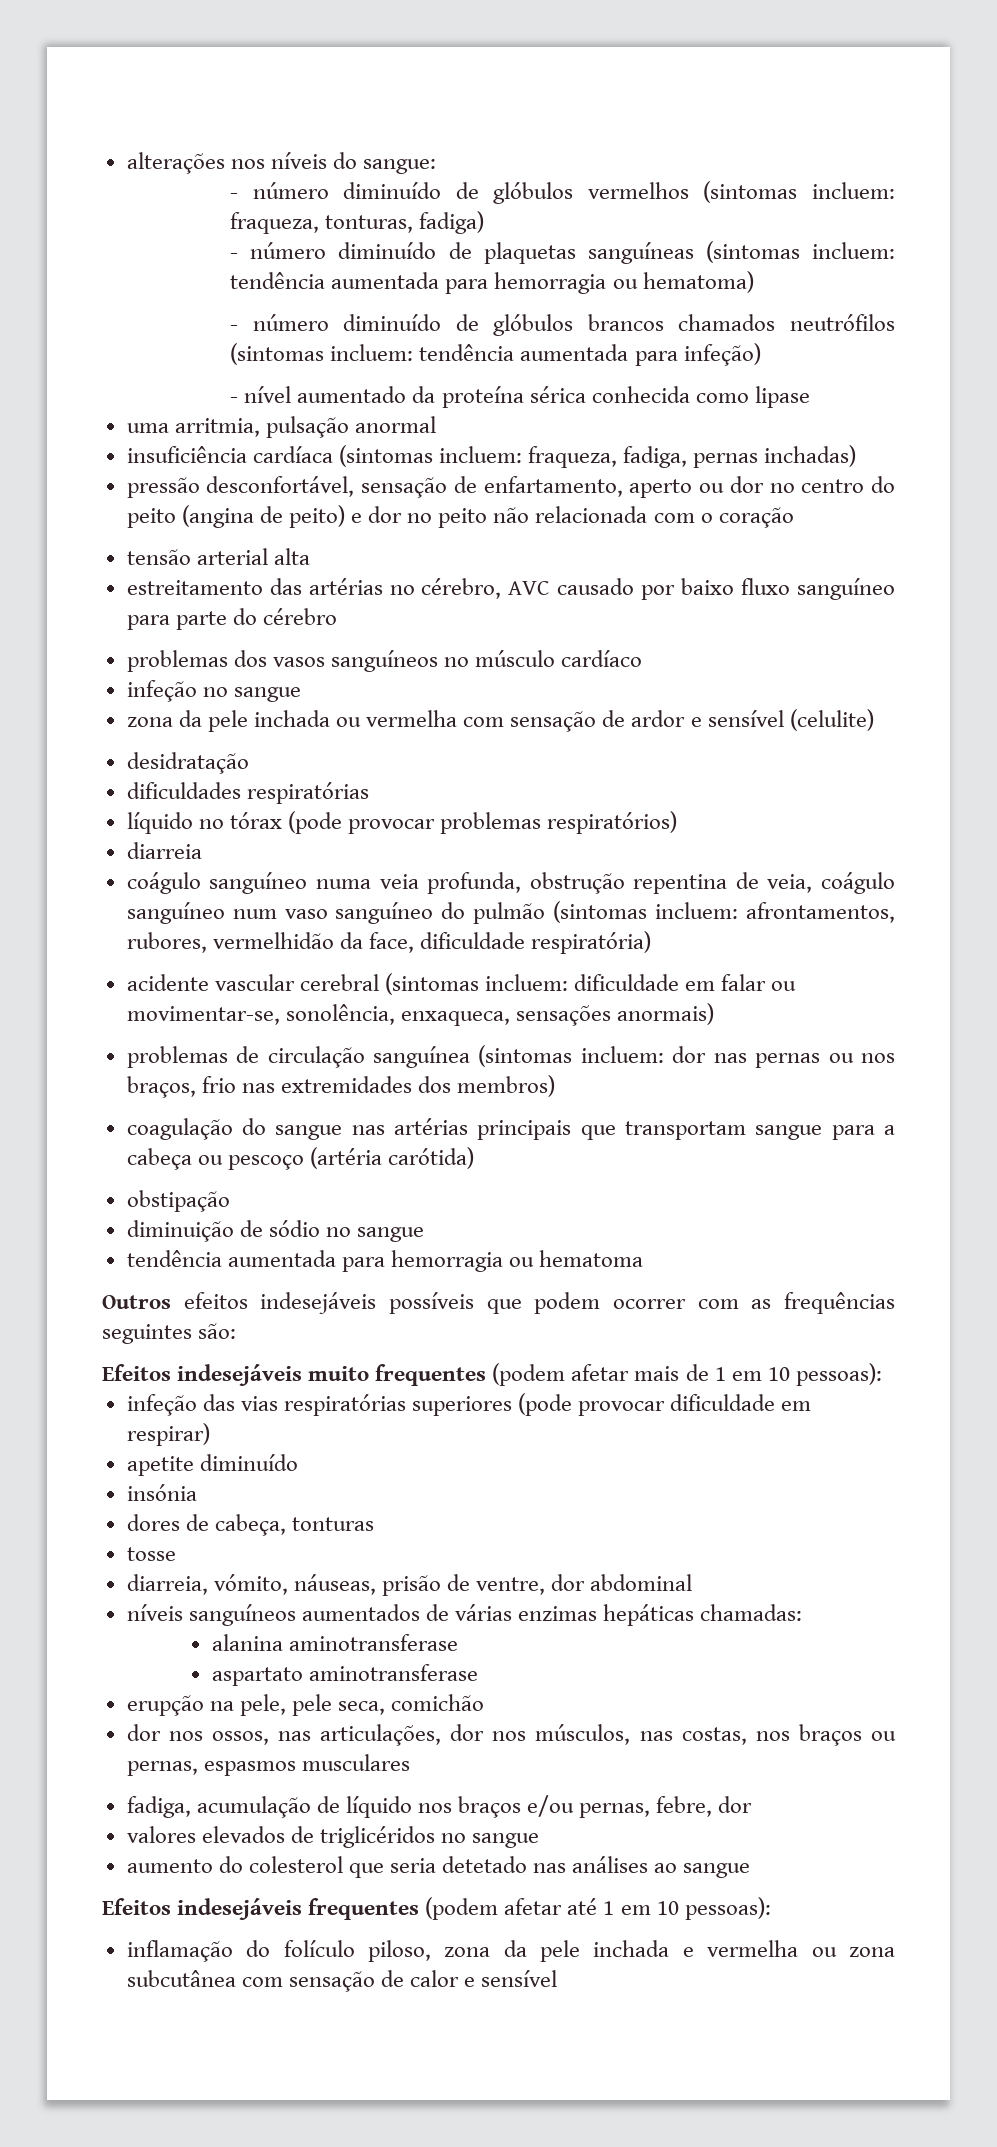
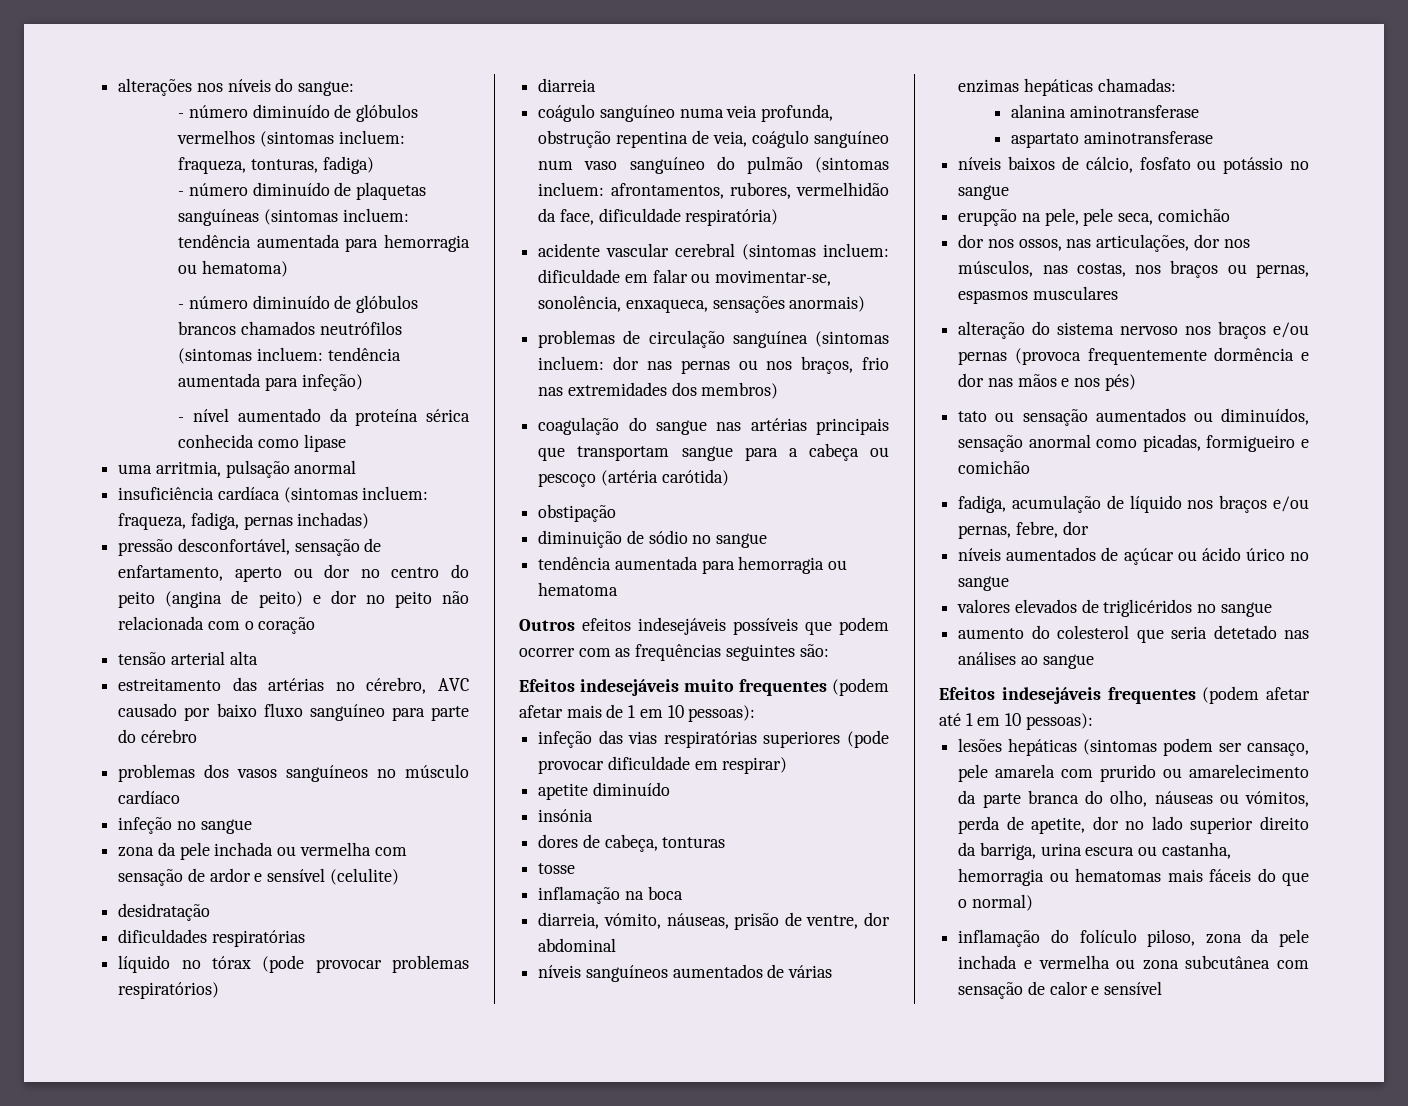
+ inflamação na boca
+ níveis baixos de cálcio, fosfato ou potássio no sangue
+ alteração do sistema nervoso nos braços e/ou pernas (provoca frequentemente dormência e dor nas mãos e nos pés)
+ tato ou sensação aumentados ou diminuídos, sensação anormal como picadas, formigueiro e comichão
+ níveis aumentados de açúcar ou ácido úrico no sangue
+ lesões hepáticas (sintomas podem ser cansaço, pele amarela com prurido ou amarelecimento da parte branca do olho, náuseas ou vómitos, perda de apetite, dor no lado superior direito da barriga, urina escura ou castanha, hemorragia ou hematomas mais fáceis do que o normal)

